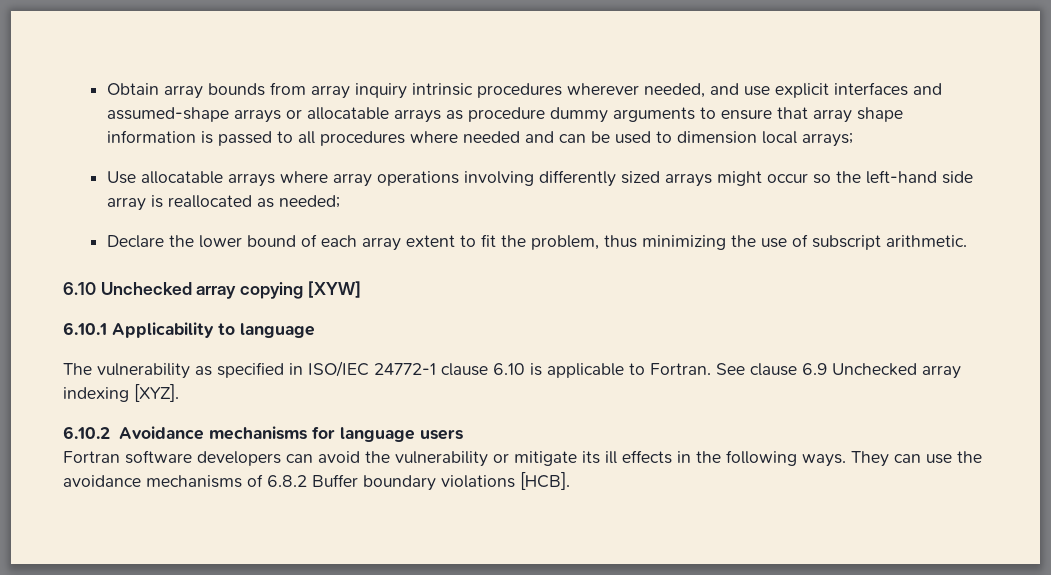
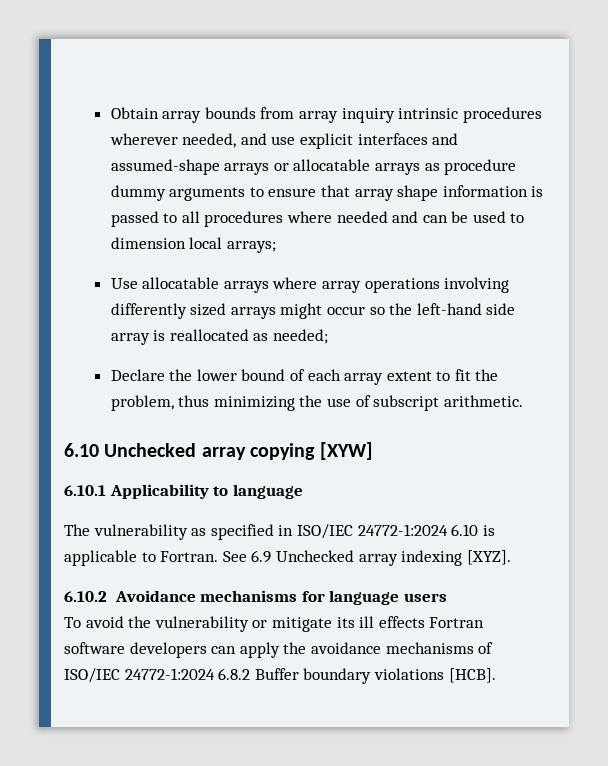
- The vulnerability as specified in ISO/IEC 24772-1 clause 6.10 is applicable to Fortran.
+ The vulnerability as specified in ISO/IEC 24772-1:2024 6.10 is applicable to Fortran.
- See clause 6.9 Unchecked array indexing [XYZ].
+ See 6.9 Unchecked array indexing [XYZ].
- Fortran software developers can avoid the vulnerability or mitigate its ill effects in the following ways. They can use the avoidance mechanisms of 6.8.2 Buffer boundary violations [HCB].
+ To avoid the vulnerability or mitigate its ill effects Fortran software developers can apply the avoidance mechanisms of ISO/IEC 24772-1:2024 6.8.2 Buffer boundary violations [HCB].

